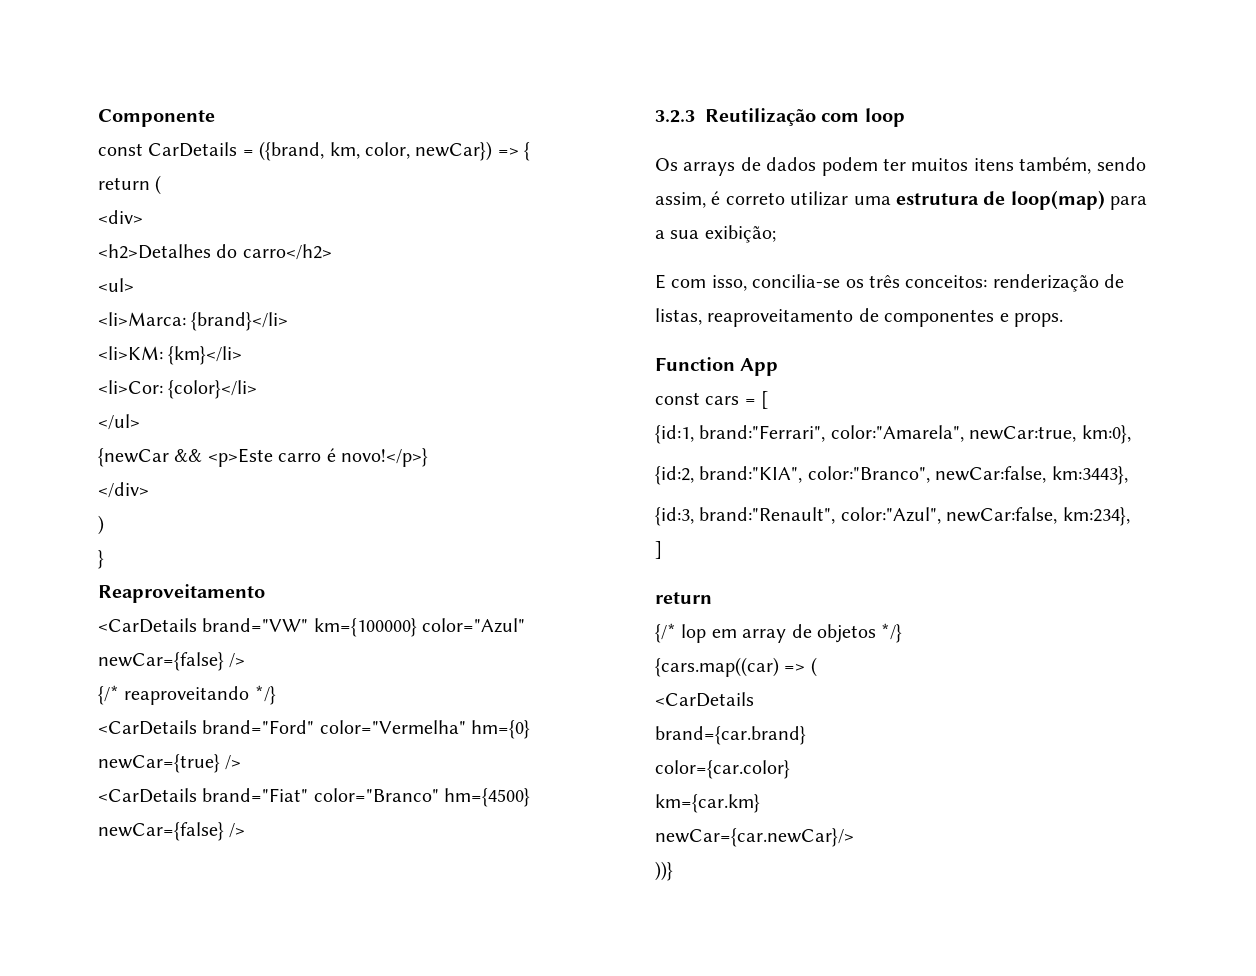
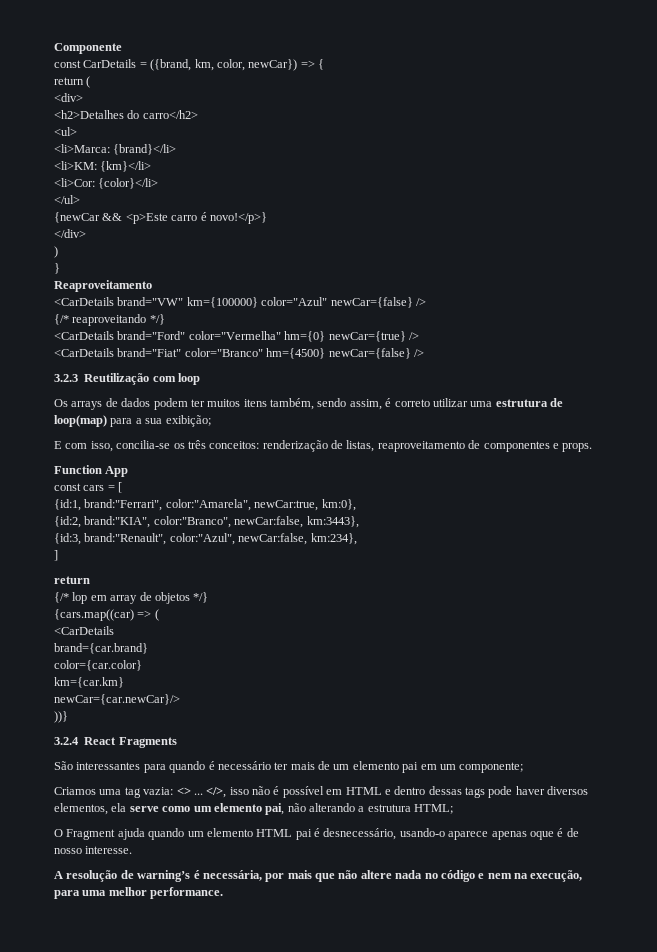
+ 3.2.4 React Fragments
+ São interessantes para quando é necessário ter mais de um elemento pai em um componente;
+ Criamos uma tag vazia: <> ... </>, isso não é possível em HTML e dentro dessas tags pode haver diversos elementos, ela serve como um elemento pai, não alterando a estrutura HTML;
+ O Fragment ajuda quando um elemento HTML pai é desnecessário, usando-o aparece apenas oque é de nosso interesse.
+ A resolução de warning’s é necessária, por mais que não altere nada no código e nem na execução, para uma melhor performance.

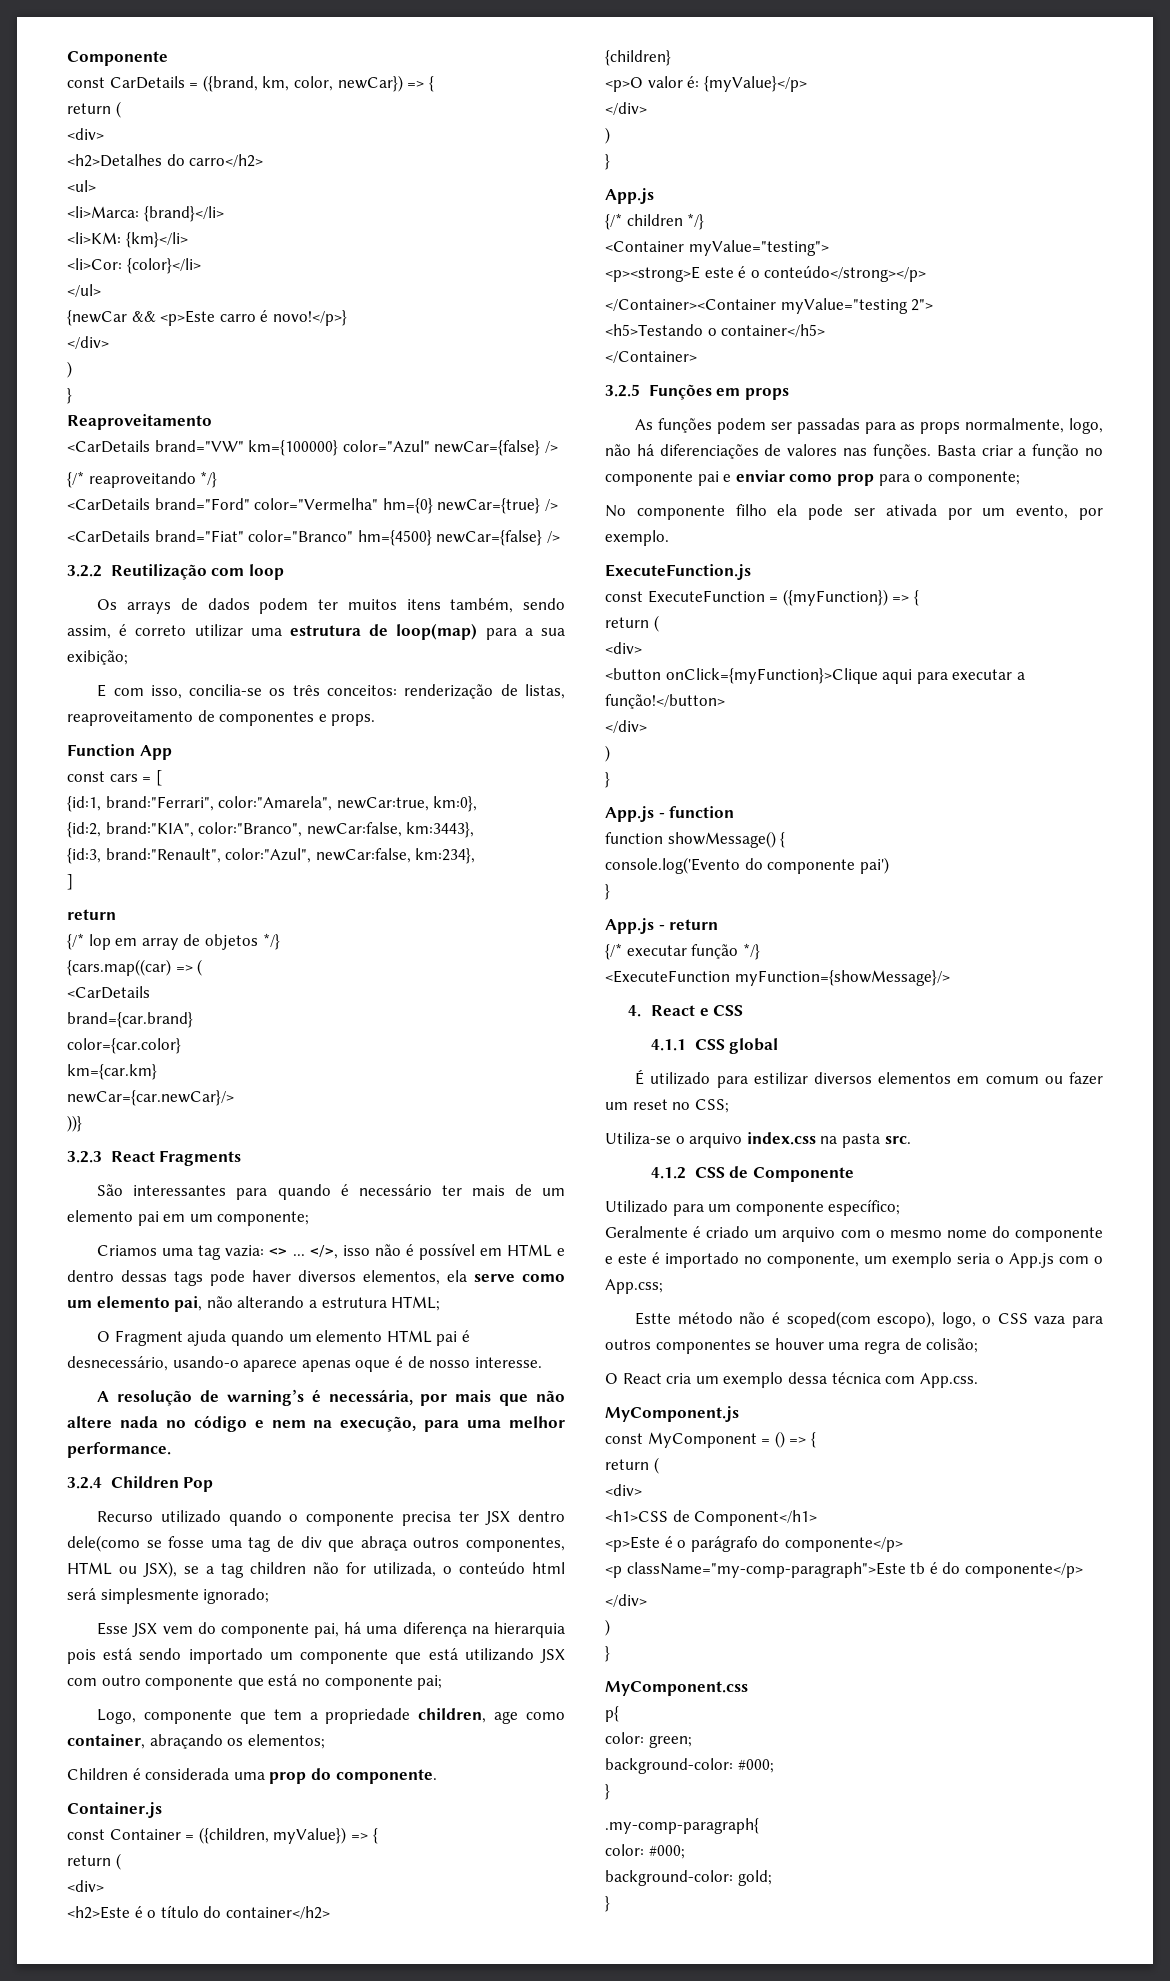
- 3.2.3 Reutilização com loop
+ 3.2.2 Reutilização com loop
- 3.2.4 React Fragments
+ 3.2.3 React Fragments
+ 3.2.4 Children Pop
+ Recurso utilizado quando o componente precisa ter JSX dentro dele(como se fosse uma tag de div que abraça outros componentes, HTML ou JSX), se a tag children não for utilizada, o conteúdo html será simplesmente ignorado;
+ Esse JSX vem do componente pai, há uma diferença na hierarquia pois está sendo importado um componente que está utilizando JSX com outro componente que está no componente pai;
+ Logo, componente que tem a propriedade children, age como container, abraçando os elementos;
+ Children é considerada uma prop do componente.
+ Container.js
+ const Container = ({children, myValue}) => {
+ return (
+ <div>
+ <h2>Este é o título do container</h2>
+ {children}
+ <p>O valor é: {myValue}</p>
+ </div>
+ )
+ }
+ App.js
+ {/* children */}
+ <Container myValue="testing">
+ <p><strong>E este é o conteúdo</strong></p>
+ </Container><Container myValue="testing 2">
+ <h5>Testando o container</h5>
+ </Container>
+ 3.2.5 Funções em props
+ As funções podem ser passadas para as props normalmente, logo, não há diferenciações de valores nas funções. Basta criar a função no componente pai e enviar como prop para o componente;
+ No componente filho ela pode ser ativada por um evento, por exemplo.
+ ExecuteFunction.js
+ const ExecuteFunction = ({myFunction}) => {
+ return (
+ <div>
+ <button onClick={myFunction}>Clique aqui para executar a função!</button>
+ </div>
+ )
+ }
+ App.js - function
+ function showMessage() {
+ console.log('Evento do componente pai')
+ }
+ App.js - return
+ {/* executar função */}
+ <ExecuteFunction myFunction={showMessage}/>
+ 4. React e CSS
+ 4.1.1 CSS global
+ É utilizado para estilizar diversos elementos em comum ou fazer um reset no CSS;
+ Utiliza-se o arquivo index.css na pasta src.
+ 4.1.2 CSS de Componente
+ Utilizado para um componente específico;
+ Geralmente é criado um arquivo com o mesmo nome do componente e este é importado no componente, um exemplo seria o App.js com o App.css;
+ Estte método não é scoped(com escopo), logo, o CSS vaza para outros componentes se houver uma regra de colisão;
+ O React cria um exemplo dessa técnica com App.css.
+ MyComponent.js
+ const MyComponent = () => {
+ return (
+ <div>
+ <h1>CSS de Component</h1>
+ <p>Este é o parágrafo do componente</p>
+ <p className="my-comp-paragraph">Este tb é do componente</p>
+ </div>
+ )
+ }
+ MyComponent.css
+ p{
+ color: green;
+ background-color: #000;
+ }
+ .my-comp-paragraph{
+ color: #000;
+ background-color: gold;
+ }

